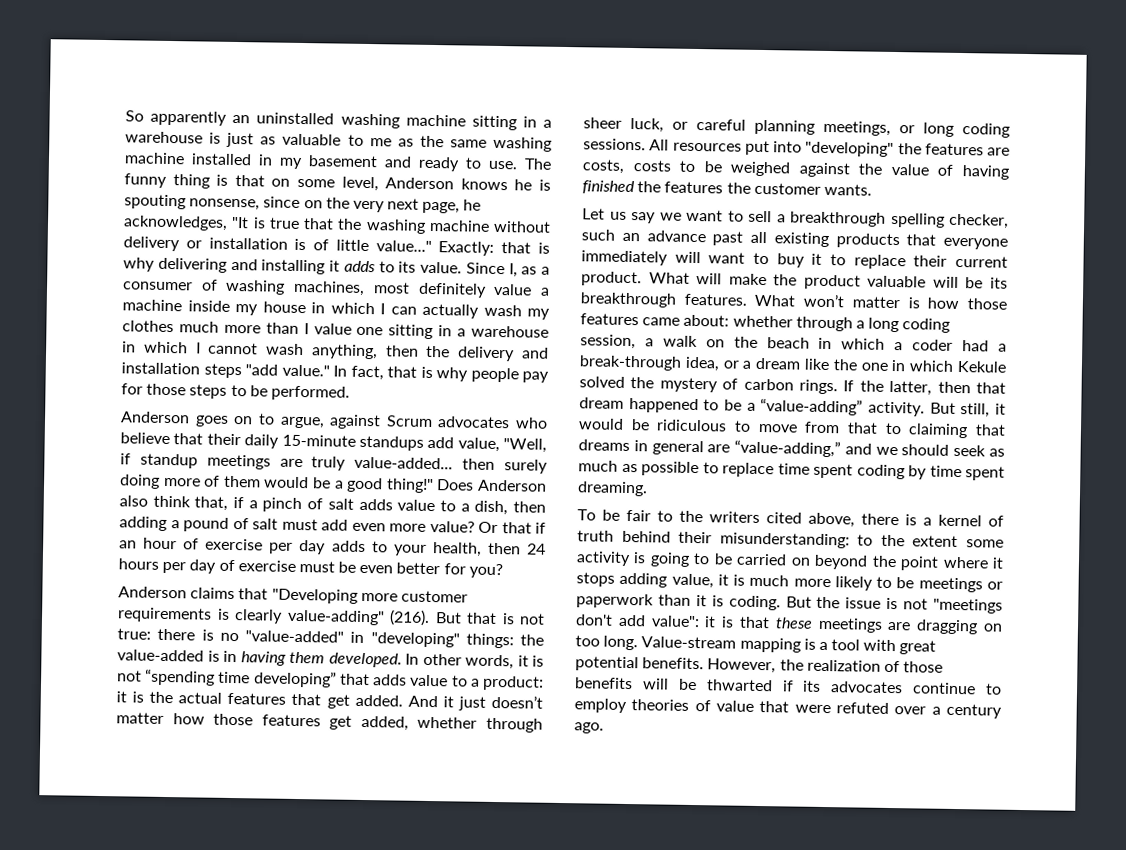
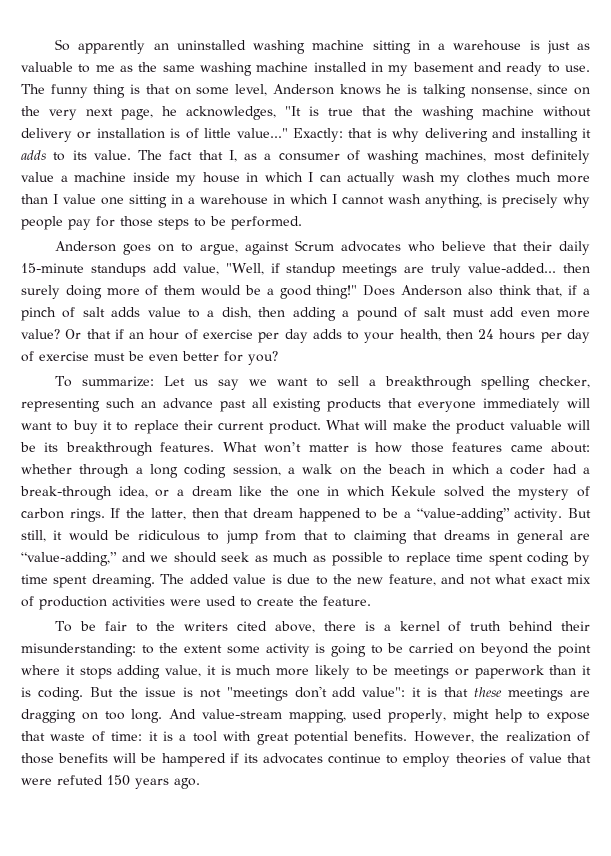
- The funny thing is that on some level, Anderson knows he is spouting nonsense, since on the very next page, he acknowledges, "It is true that the washing machine without delivery or installation is of little value..."
+ The funny thing is that on some level, Anderson knows he is talking nonsense, since on the very next page, he acknowledges, "It is true that the washing machine without delivery or installation is of little value..."
- Since I, as a consumer of washing machines, most definitely value a machine inside my house in which I can actually wash my clothes much more than I value one sitting in a warehouse in which I cannot wash anything, then the delivery and installation steps "add value." In fact, that is why people pay for those steps to be performed.
+ The fact that I, as a consumer of washing machines, most definitely value a machine inside my house in which I can actually wash my clothes much more than I value one sitting in a warehouse in which I cannot wash anything, is precisely why people pay for those steps to be performed.
- Anderson claims that "Developing more customer requirements is clearly value-adding" (216). But that is not true: there is no "value-added" in "developing" things: the value-added is in having them developed. In other words, it is not “spending time developing” that adds value to a product: it is the actual features that get added. And it just doesn’t matter how those features get added, whether through sheer luck, or careful planning meetings, or long coding sessions. All resources put into "developing" the features are costs, costs to be weighed against the value of having finished the features the customer wants.
- Let us say we want to sell a breakthrough spelling checker, such an advance past all existing products that everyone immediately will want to buy it to replace their current product.
+ To summarize: Let us say we want to sell a breakthrough spelling checker, representing such an advance past all existing products that everyone immediately will want to buy it to replace their current product.
- But still, it would be ridiculous to move from that to claiming that dreams in general are “value-adding,” and we should seek as much as possible to replace time spent coding by time spent dreaming.
+ But still, it would be ridiculous to jump from that to claiming that dreams in general are “value-adding,” and we should seek as much as possible to replace time spent coding by time spent dreaming. The added value is due to the new feature, and not what exact mix of production activities were used to create the feature.
- Value-stream mapping is a tool with great potential benefits.
+ And value-stream mapping, used properly, might help to expose that waste of time: it is a tool with great potential benefits.
- However, the realization of those benefits will be thwarted if its advocates continue to employ theories of value that were refuted over a century ago.
+ However, the realization of those benefits will be hampered if its advocates continue to employ theories of value that were refuted 150 years ago.

